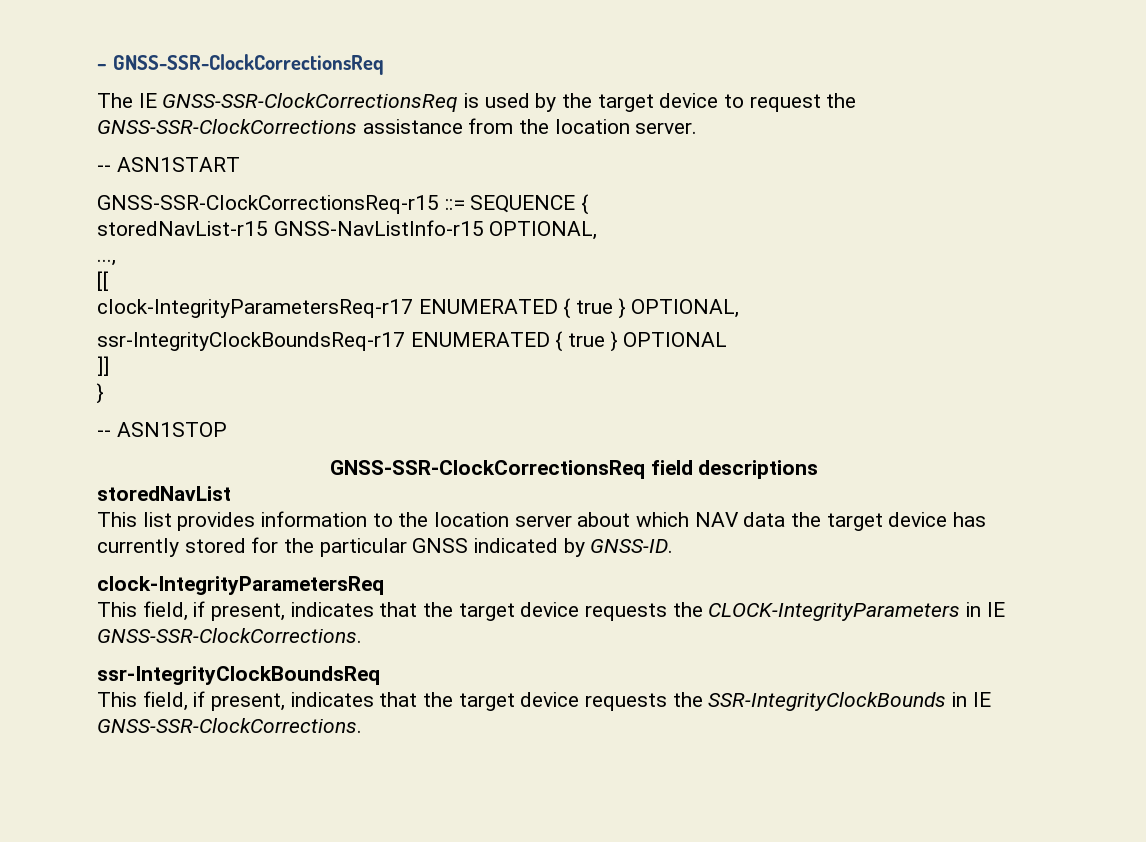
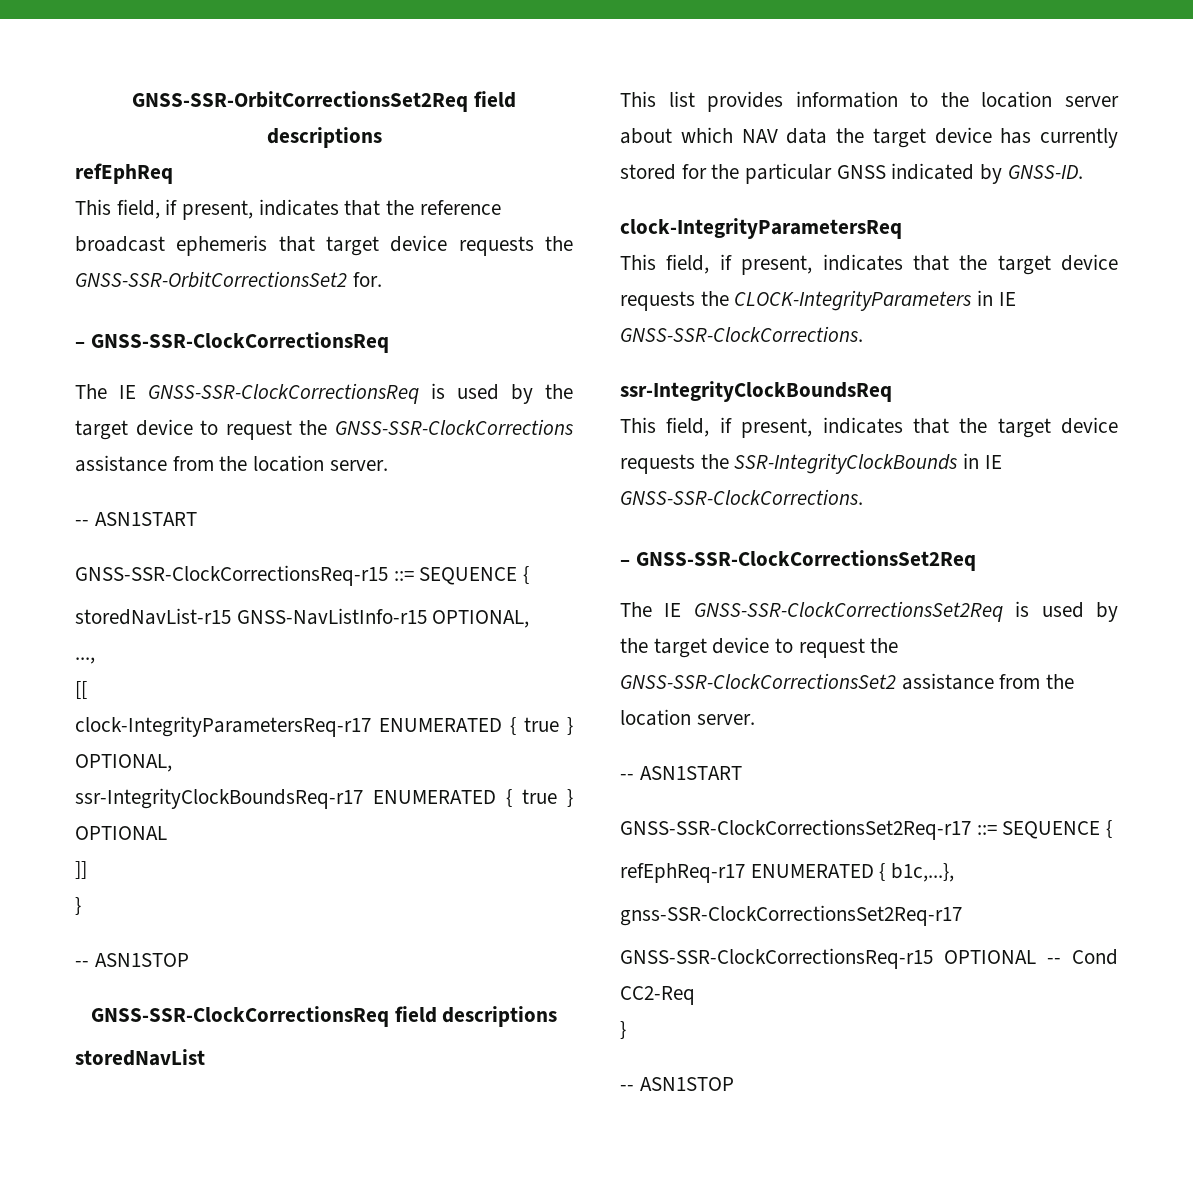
+ GNSS-SSR-OrbitCorrectionsSet2Req field descriptions
+ refEphReq
+ This field, if present, indicates that the reference broadcast ephemeris that target device requests the GNSS-SSR-OrbitCorrectionsSet2 for.
+ – GNSS-SSR-ClockCorrectionsSet2Req
+ The IE GNSS-SSR-ClockCorrectionsSet2Req is used by the target device to request the GNSS-SSR-ClockCorrectionsSet2 assistance from the location server.
+ -- ASN1START
+ GNSS-SSR-ClockCorrectionsSet2Req-r17 ::= SEQUENCE {
+ refEphReq-r17 ENUMERATED { b1c,...},
+ gnss-SSR-ClockCorrectionsSet2Req-r17
+ GNSS-SSR-ClockCorrectionsReq-r15 OPTIONAL -- Cond CC2-Req
+ }
+ -- ASN1STOP

